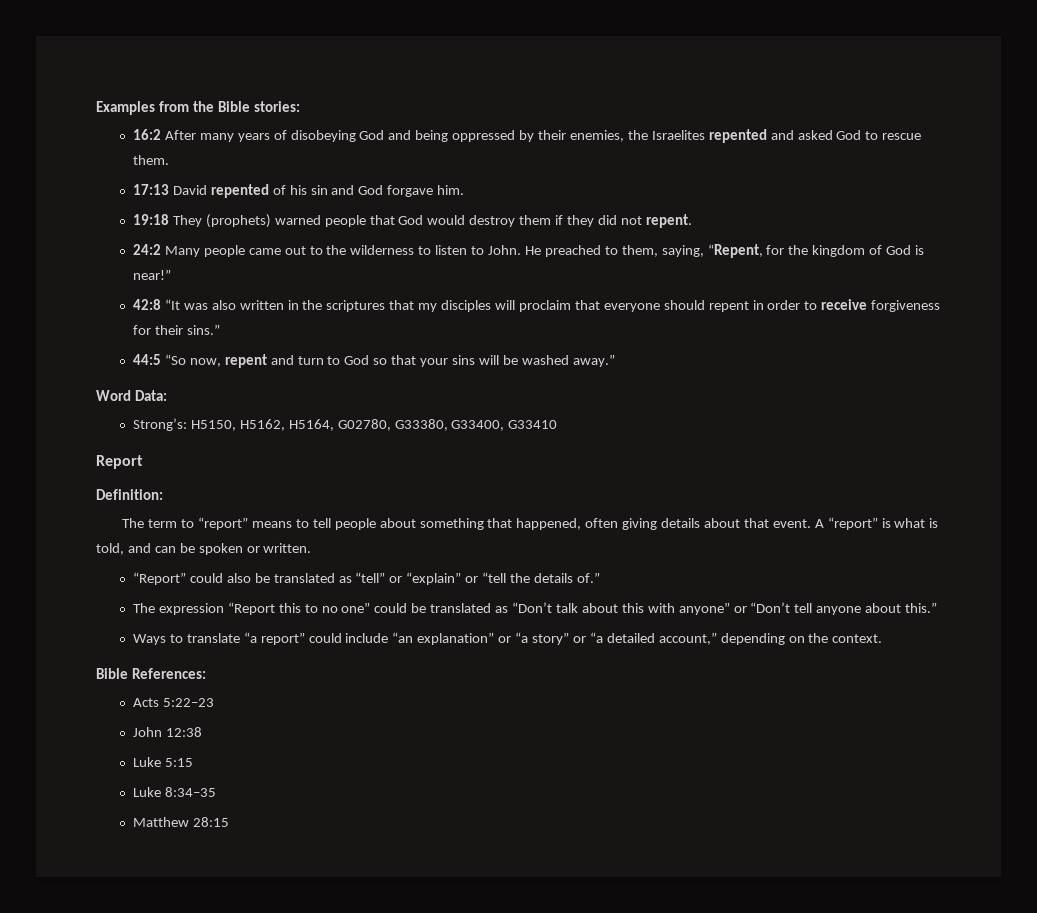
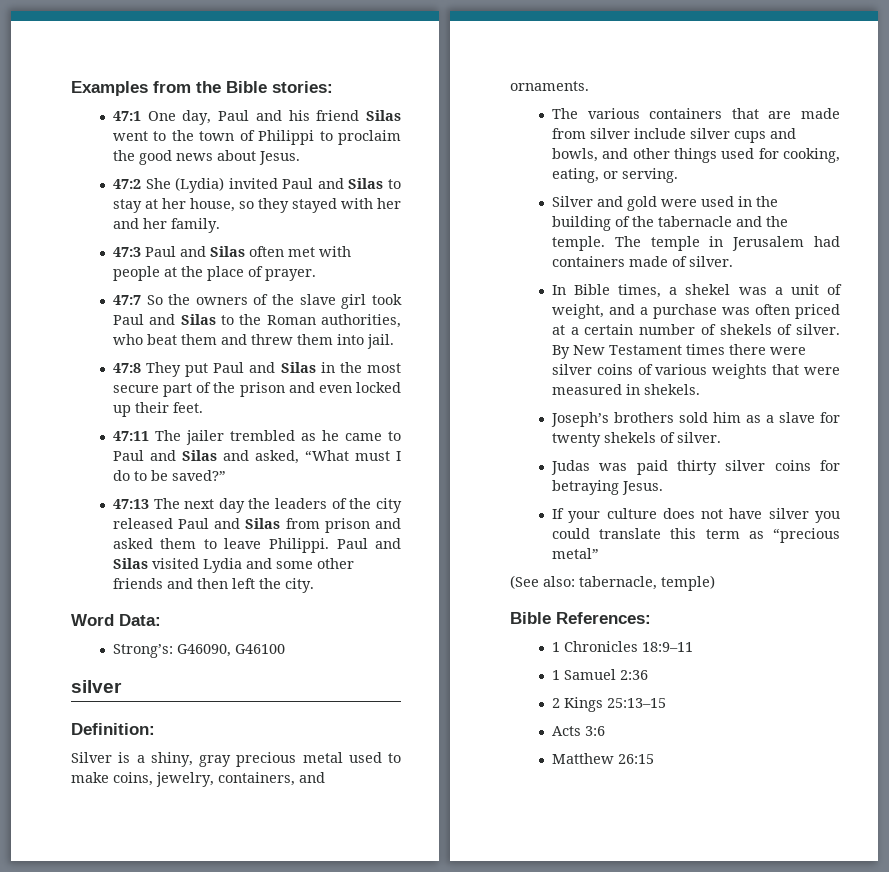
- 16:2 After many years of disobeying God and being oppressed by their enemies, the Israelites repented and asked God to rescue them.
- 17:13 David repented of his sin and God forgave him.
- 19:18 They (prophets) warned people that God would destroy them if they did not repent.
- 24:2 Many people came out to the wilderness to listen to John. He preached to them, saying, “Repent, for the kingdom of God is near!”
- 42:8 “It was also written in the scriptures that my disciples will proclaim that everyone should repent in order to receive forgiveness for their sins.”
- 44:5 “So now, repent and turn to God so that your sins will be washed away.”
+ 47:1 One day, Paul and his friend Silas went to the town of Philippi to proclaim the good news about Jesus.
+ 47:2 She (Lydia) invited Paul and Silas to stay at her house, so they stayed with her and her family.
+ 47:3 Paul and Silas often met with people at the place of prayer.
+ 47:7 So the owners of the slave girl took Paul and Silas to the Roman authorities, who beat them and threw them into jail.
+ 47:8 They put Paul and Silas in the most secure part of the prison and even locked up their feet.
+ 47:11 The jailer trembled as he came to Paul and Silas and asked, “What must I do to be saved?”
+ 47:13 The next day the leaders of the city released Paul and Silas from prison and asked them to leave Philippi. Paul and Silas visited Lydia and some other friends and then left the city.
  Word Data:
- Strong’s: H5150, H5162, H5164, G02780, G33380, G33400, G33410
- Report
+ Strong’s: G46090, G46100
+ silver
  Definition:
- The term to “report” means to tell people about something that happened, often giving details about that event. A “report” is what is told, and can be spoken or written.
- “Report” could also be translated as “tell” or “explain” or “tell the details of.”
- The expression “Report this to no one” could be translated as “Don’t talk about this with anyone” or “Don’t tell anyone about this.”
- Ways to translate “a report” could include “an explanation” or “a story” or “a detailed account,” depending on the context.
+ Silver is a shiny, gray precious metal used to make coins, jewelry, containers, and ornaments.
+ The various containers that are made from silver include silver cups and bowls, and other things used for cooking, eating, or serving.
+ Silver and gold were used in the building of the tabernacle and the temple. The temple in Jerusalem had containers made of silver.
+ In Bible times, a shekel was a unit of weight, and a purchase was often priced at a certain number of shekels of silver. By New Testament times there were silver coins of various weights that were measured in shekels.
+ Joseph’s brothers sold him as a slave for twenty shekels of silver.
+ Judas was paid thirty silver coins for betraying Jesus.
+ If your culture does not have silver you could translate this term as “precious metal”
+ (See also: tabernacle, temple)
  Bible References:
- Acts 5:22–23
- John 12:38
- Luke 5:15
- Luke 8:34–35
+ 1 Chronicles 18:9–11
+ 1 Samuel 2:36
+ 2 Kings 25:13–15
+ Acts 3:6
- Matthew 28:15
+ Matthew 26:15

